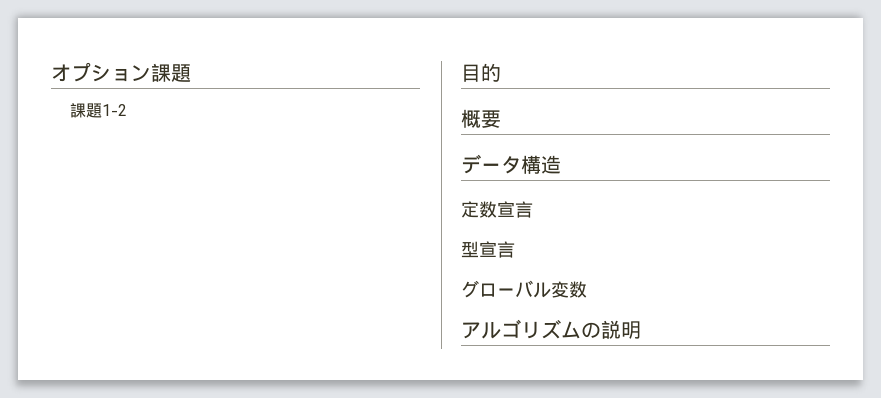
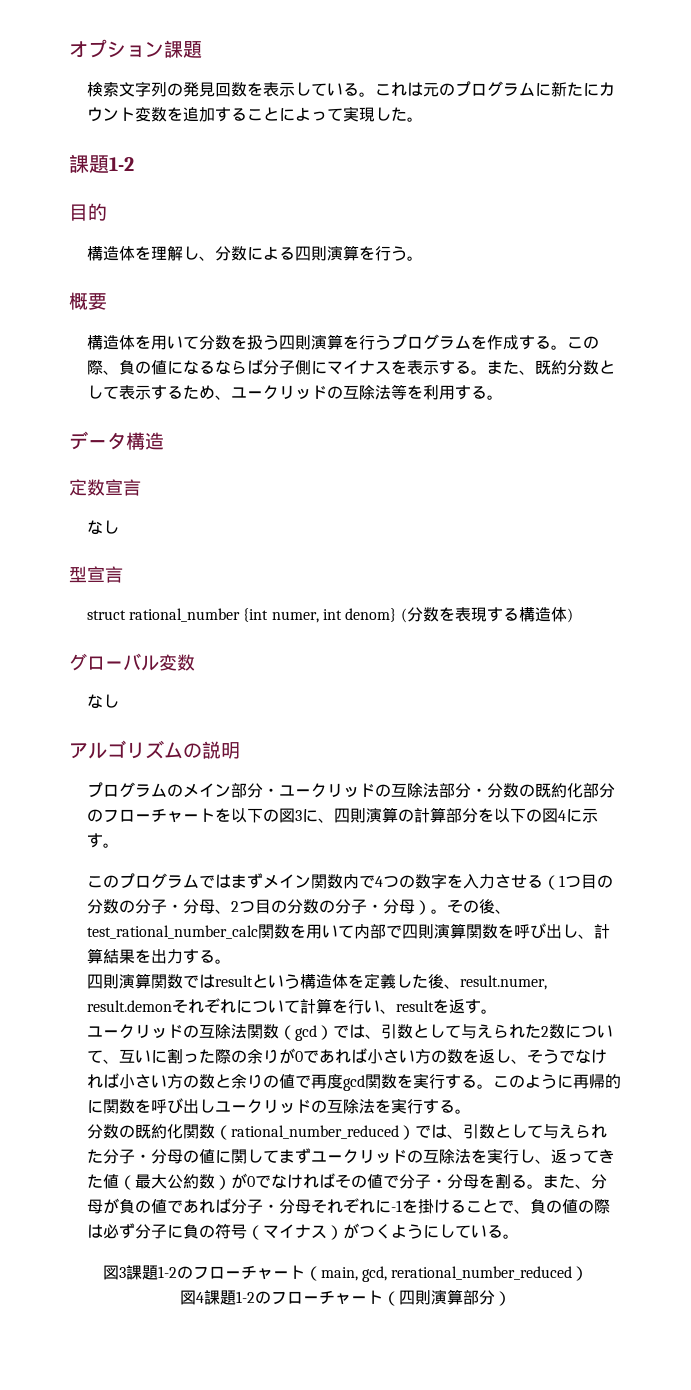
+ 検索文字列の発見回数を表示している。これは元のプログラムに新たにカウント変数を追加することによって実現した。
  課題1-2
  目的
+ 構造体を理解し、分数による四則演算を行う。
  概要
+ 構造体を用いて分数を扱う四則演算を行うプログラムを作成する。この際、負の値になるならば分子側にマイナスを表示する。また、既約分数として表示するため、ユークリッドの互除法等を利用する。
  定数宣言
+ なし
+ struct rational_number {int numer, int denom} (分数を表現する構造体)
  グローバル変数
+ なし
+ プログラムのメイン部分・ユークリッドの互除法部分・分数の既約化部分のフローチャートを以下の図3に、四則演算の計算部分を以下の図4に示す。
+ このプログラムではまずメイン関数内で4つの数字を入力させる（1つ目の分数の分子・分母、2つ目の分数の分子・分母）。その後、test_rational_number_calc関数を用いて内部で四則演算関数を呼び出し、計算結果を出力する。
+ 四則演算関数ではresultという構造体を定義した後、result.numer, result.demonそれぞれについて計算を行い、resultを返す。
+ ユークリッドの互除法関数（gcd）では、引数として与えられた2数について、互いに割った際の余りが0であれば小さい方の数を返し、そうでなければ小さい方の数と余りの値で再度gcd関数を実行する。このように再帰的に関数を呼び出しユークリッドの互除法を実行する。
+ 分数の既約化関数（rational_number_reduced）では、引数として与えられた分子・分母の値に関してまずユークリッドの互除法を実行し、返ってきた値（最大公約数）が0でなければその値で分子・分母を割る。また、分母が負の値であれば分子・分母それぞれに-1を掛けることで、負の値の際は必ず分子に負の符号（マイナス）がつくようにしている。
+ 図3課題1-2のフローチャート（main, gcd, rerational_number_reduced）
+ 図4課題1-2のフローチャート（四則演算部分）

